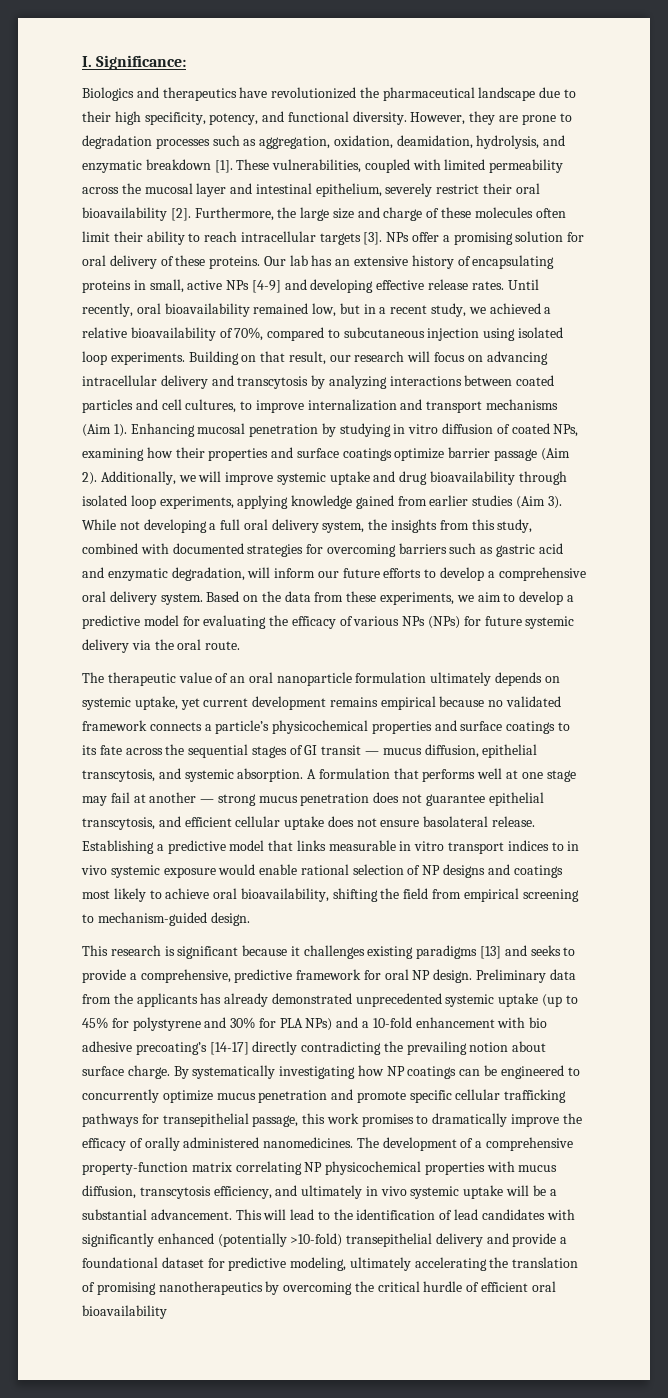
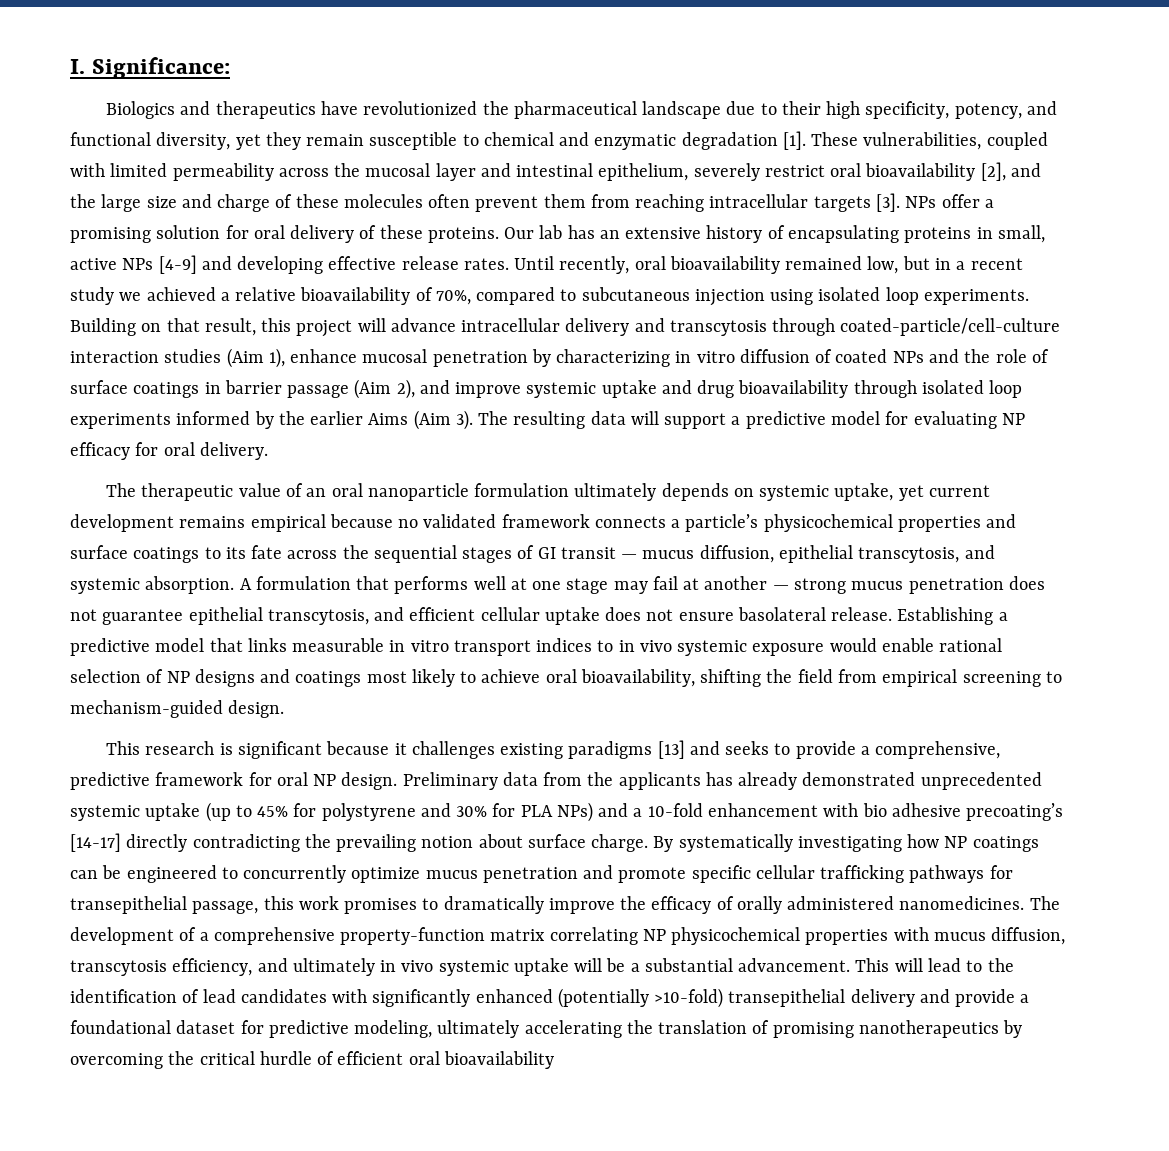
- Biologics and therapeutics have revolutionized the pharmaceutical landscape due to their high specificity, potency, and functional diversity. However, they are prone to degradation processes such as aggregation, oxidation, deamidation, hydrolysis, and enzymatic breakdown [1].
+ Biologics and therapeutics have revolutionized the pharmaceutical landscape due to their high specificity, potency, and functional diversity, yet they remain susceptible to chemical and enzymatic degradation [1].
- These vulnerabilities, coupled with limited permeability across the mucosal layer and intestinal epithelium, severely restrict their oral bioavailability [2]. Furthermore, the large size and charge of these molecules often limit their ability to reach intracellular targets [3].
+ These vulnerabilities, coupled with limited permeability across the mucosal layer and intestinal epithelium, severely restrict oral bioavailability [2], and the large size and charge of these molecules often prevent them from reaching intracellular targets [3].
- Until recently, oral bioavailability remained low, but in a recent study, we achieved a relative bioavailability of 70%, compared to subcutaneous injection using isolated loop experiments.
+ Until recently, oral bioavailability remained low, but in a recent study we achieved a relative bioavailability of 70%, compared to subcutaneous injection using isolated loop experiments.
- Building on that result, our research will focus on advancing intracellular delivery and transcytosis by analyzing interactions between coated particles and cell cultures, to improve internalization and transport mechanisms (Aim 1). Enhancing mucosal penetration by studying in vitro diffusion of coated NPs, examining how their properties and surface coatings optimize barrier passage (Aim 2). Additionally, we will improve systemic uptake and drug bioavailability through isolated loop experiments, applying knowledge gained from earlier studies (Aim 3). While not developing a full oral delivery system, the insights from this study, combined with documented strategies for overcoming barriers such as gastric acid and enzymatic degradation, will inform our future efforts to develop a comprehensive oral delivery system. Based on the data from these experiments, we aim to develop a predictive model for evaluating the efficacy of various NPs (NPs) for future systemic delivery via the oral route.
+ Building on that result, this project will advance intracellular delivery and transcytosis through coated-particle/cell-culture interaction studies (Aim 1), enhance mucosal penetration by characterizing in vitro diffusion of coated NPs and the role of surface coatings in barrier passage (Aim 2), and improve systemic uptake and drug bioavailability through isolated loop experiments informed by the earlier Aims (Aim 3). The resulting data will support a predictive model for evaluating NP efficacy for oral delivery.

